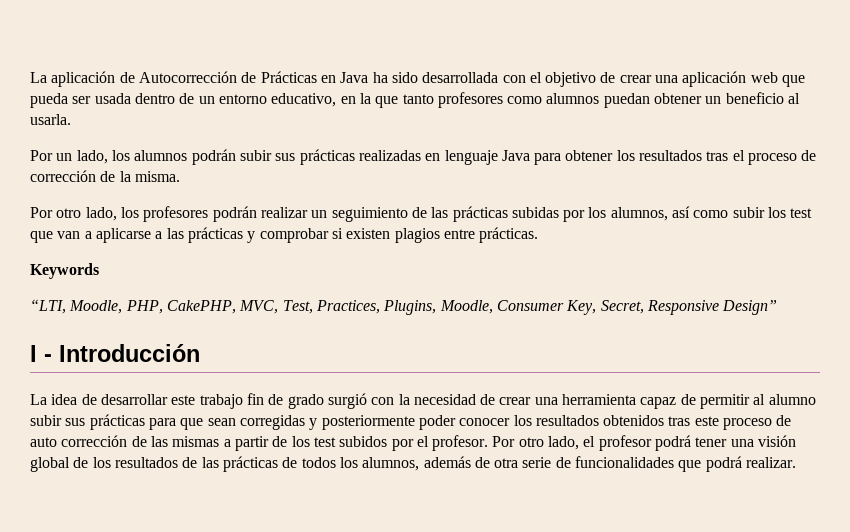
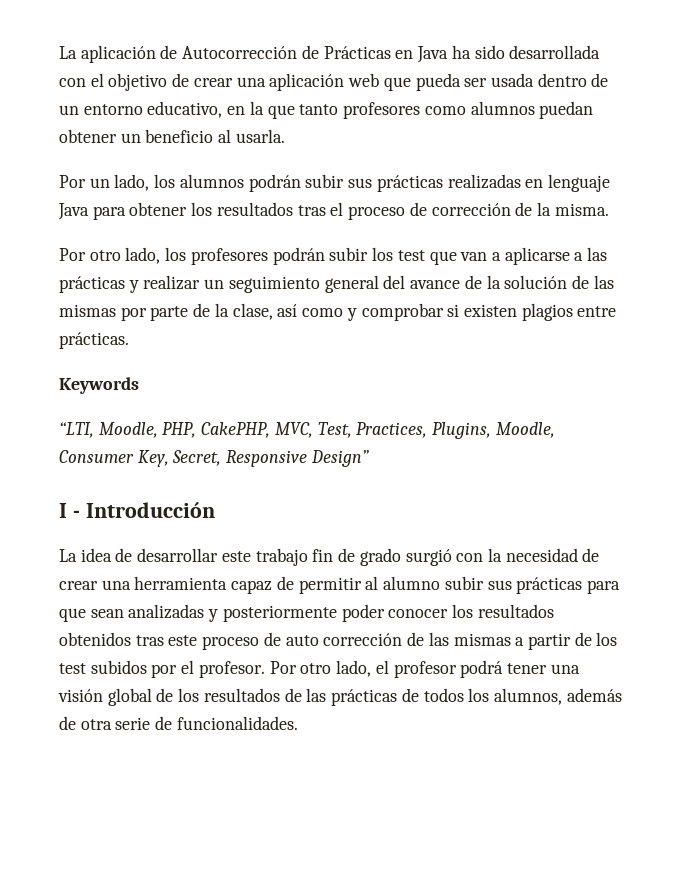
- Por otro lado, los profesores podrán realizar un seguimiento de las prácticas subidas por los alumnos, así como subir los test que van a aplicarse a las prácticas y comprobar si existen plagios entre prácticas.
+ Por otro lado, los profesores podrán subir los test que van a aplicarse a las prácticas y realizar un seguimiento general del avance de la solución de las mismas por parte de la clase, así como y comprobar si existen plagios entre prácticas.
- La idea de desarrollar este trabajo fin de grado surgió con la necesidad de crear una herramienta capaz de permitir al alumno subir sus prácticas para que sean corregidas y posteriormente poder conocer los resultados obtenidos tras este proceso de auto corrección de las mismas a partir de los test subidos por el profesor.
+ La idea de desarrollar este trabajo fin de grado surgió con la necesidad de crear una herramienta capaz de permitir al alumno subir sus prácticas para que sean analizadas y posteriormente poder conocer los resultados obtenidos tras este proceso de auto corrección de las mismas a partir de los test subidos por el profesor.
- Por otro lado, el profesor podrá tener una visión global de los resultados de las prácticas de todos los alumnos, además de otra serie de funcionalidades que podrá realizar.
+ Por otro lado, el profesor podrá tener una visión global de los resultados de las prácticas de todos los alumnos, además de otra serie de funcionalidades.

